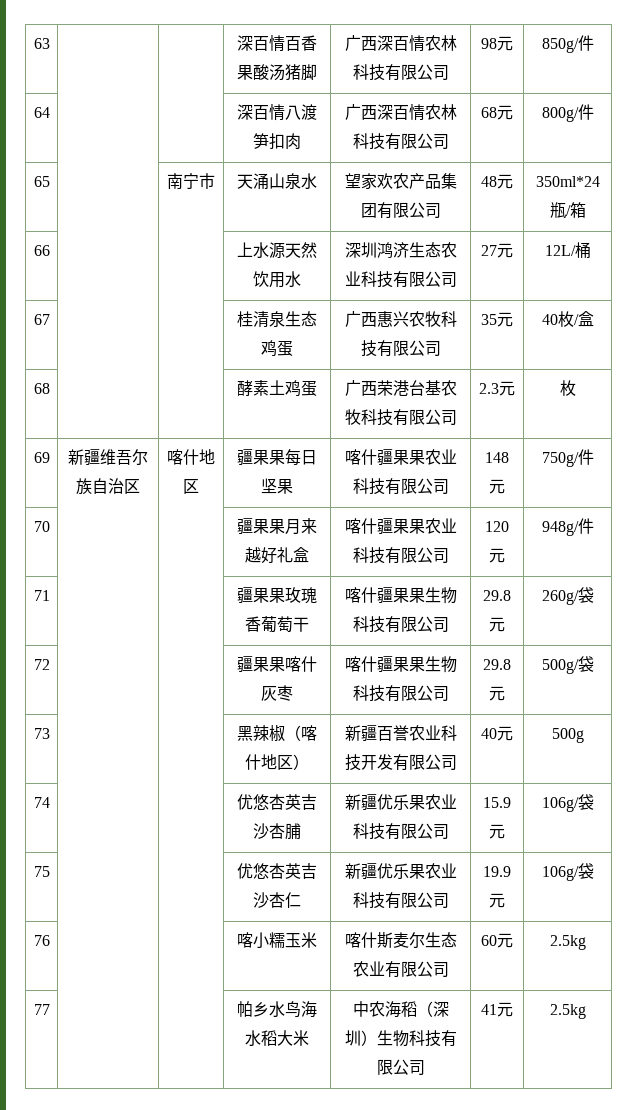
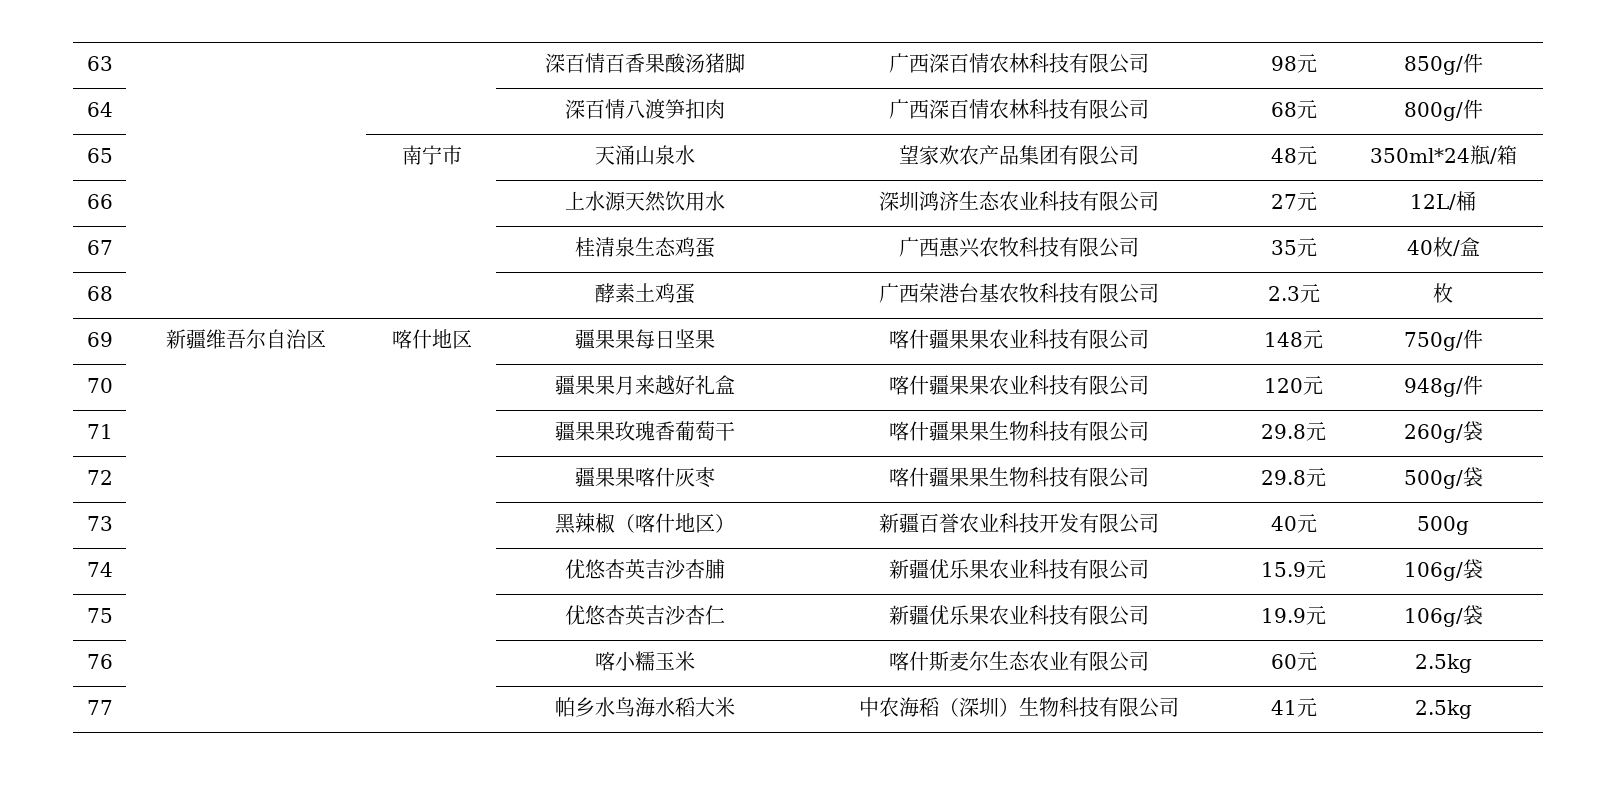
- 69 | 新疆维吾尔族自治区 | 喀什地区 | 疆果果每日坚果 | 喀什疆果果农业科技有限公司 | 148元 | 750g/件
+ 69 | 新疆维吾尔自治区 | 喀什地区 | 疆果果每日坚果 | 喀什疆果果农业科技有限公司 | 148元 | 750g/件

